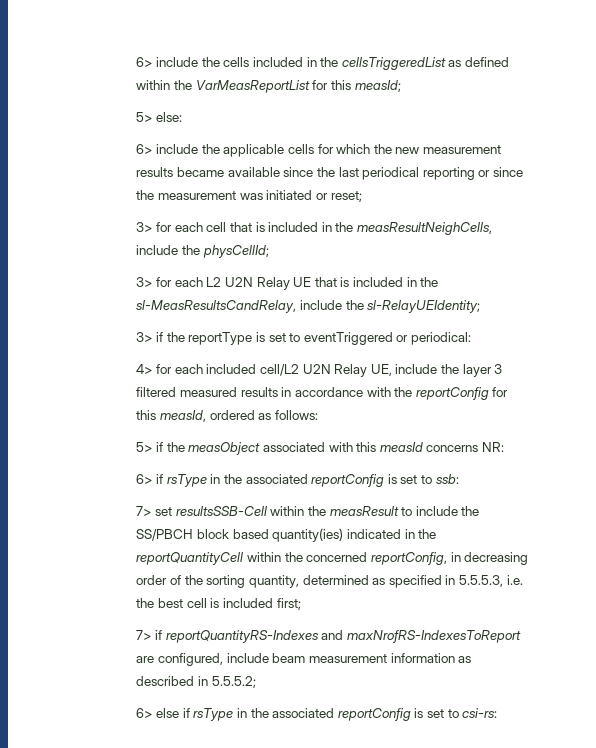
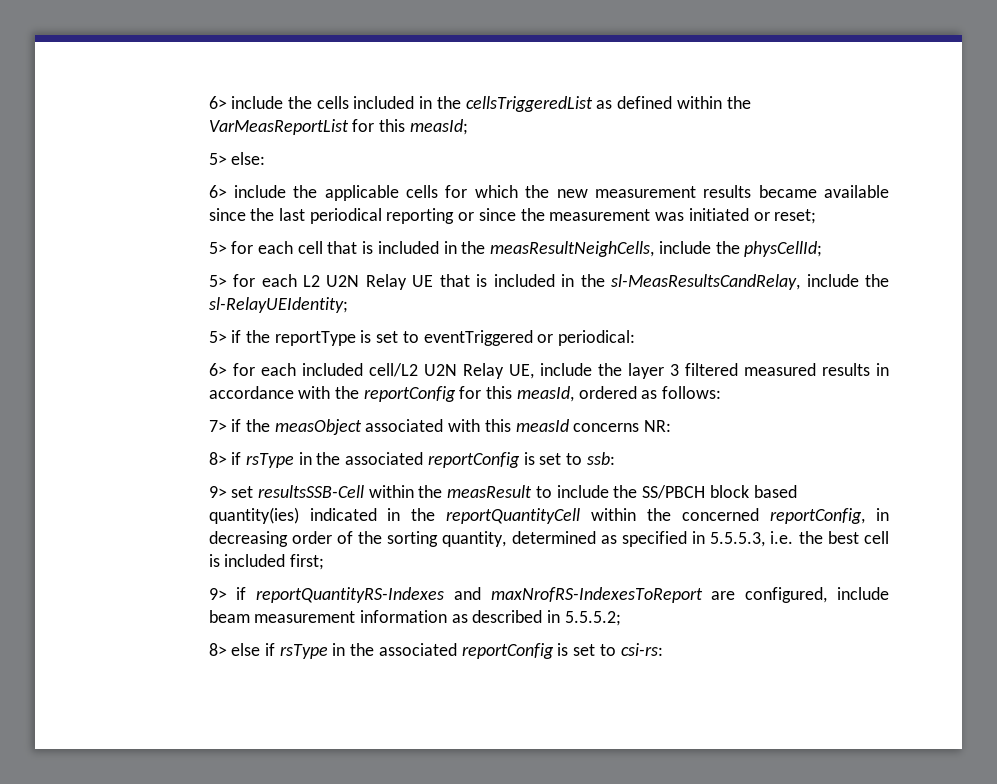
- 3> for each cell that is included in the measResultNeighCells, include the physCellId;
+ 5> for each cell that is included in the measResultNeighCells, include the physCellId;
- 3> for each L2 U2N Relay UE that is included in the sl-MeasResultsCandRelay, include the sl-RelayUEIdentity;
+ 5> for each L2 U2N Relay UE that is included in the sl-MeasResultsCandRelay, include the sl-RelayUEIdentity;
- 3> if the reportType is set to eventTriggered or periodical:
+ 5> if the reportType is set to eventTriggered or periodical:
- 4> for each included cell/L2 U2N Relay UE, include the layer 3 filtered measured results in accordance with the reportConfig for this measId, ordered as follows:
+ 6> for each included cell/L2 U2N Relay UE, include the layer 3 filtered measured results in accordance with the reportConfig for this measId, ordered as follows:
- 5> if the measObject associated with this measId concerns NR:
+ 7> if the measObject associated with this measId concerns NR:
- 6> if rsType in the associated reportConfig is set to ssb:
+ 8> if rsType in the associated reportConfig is set to ssb:
- 7> set resultsSSB-Cell within the measResult to include the SS/PBCH block based quantity(ies) indicated in the reportQuantityCell within the concerned reportConfig, in decreasing order of the sorting quantity, determined as specified in 5.5.5.3, i.e. the best cell is included first;
+ 9> set resultsSSB-Cell within the measResult to include the SS/PBCH block based quantity(ies) indicated in the reportQuantityCell within the concerned reportConfig, in decreasing order of the sorting quantity, determined as specified in 5.5.5.3, i.e. the best cell is included first;
- 7> if reportQuantityRS-Indexes and maxNrofRS-IndexesToReport are configured, include beam measurement information as described in 5.5.5.2;
+ 9> if reportQuantityRS-Indexes and maxNrofRS-IndexesToReport are configured, include beam measurement information as described in 5.5.5.2;
- 6> else if rsType in the associated reportConfig is set to csi-rs:
+ 8> else if rsType in the associated reportConfig is set to csi-rs:

